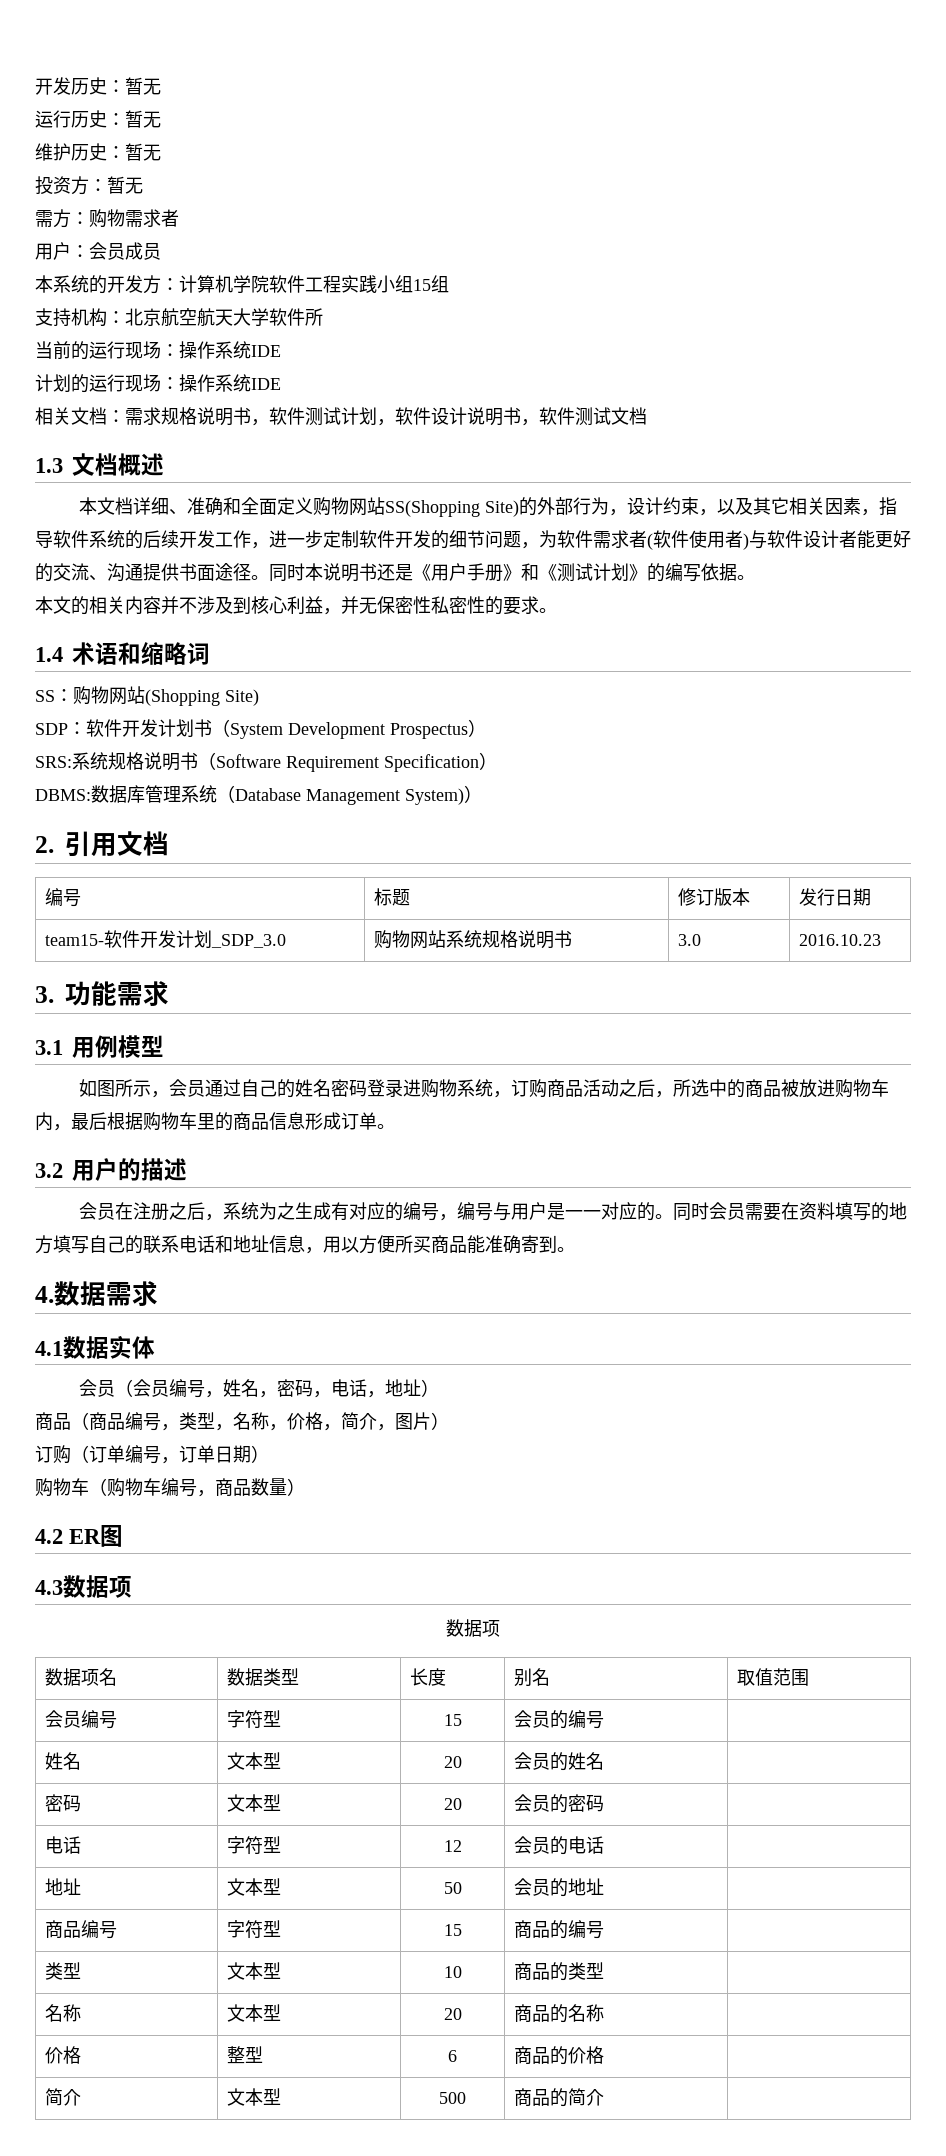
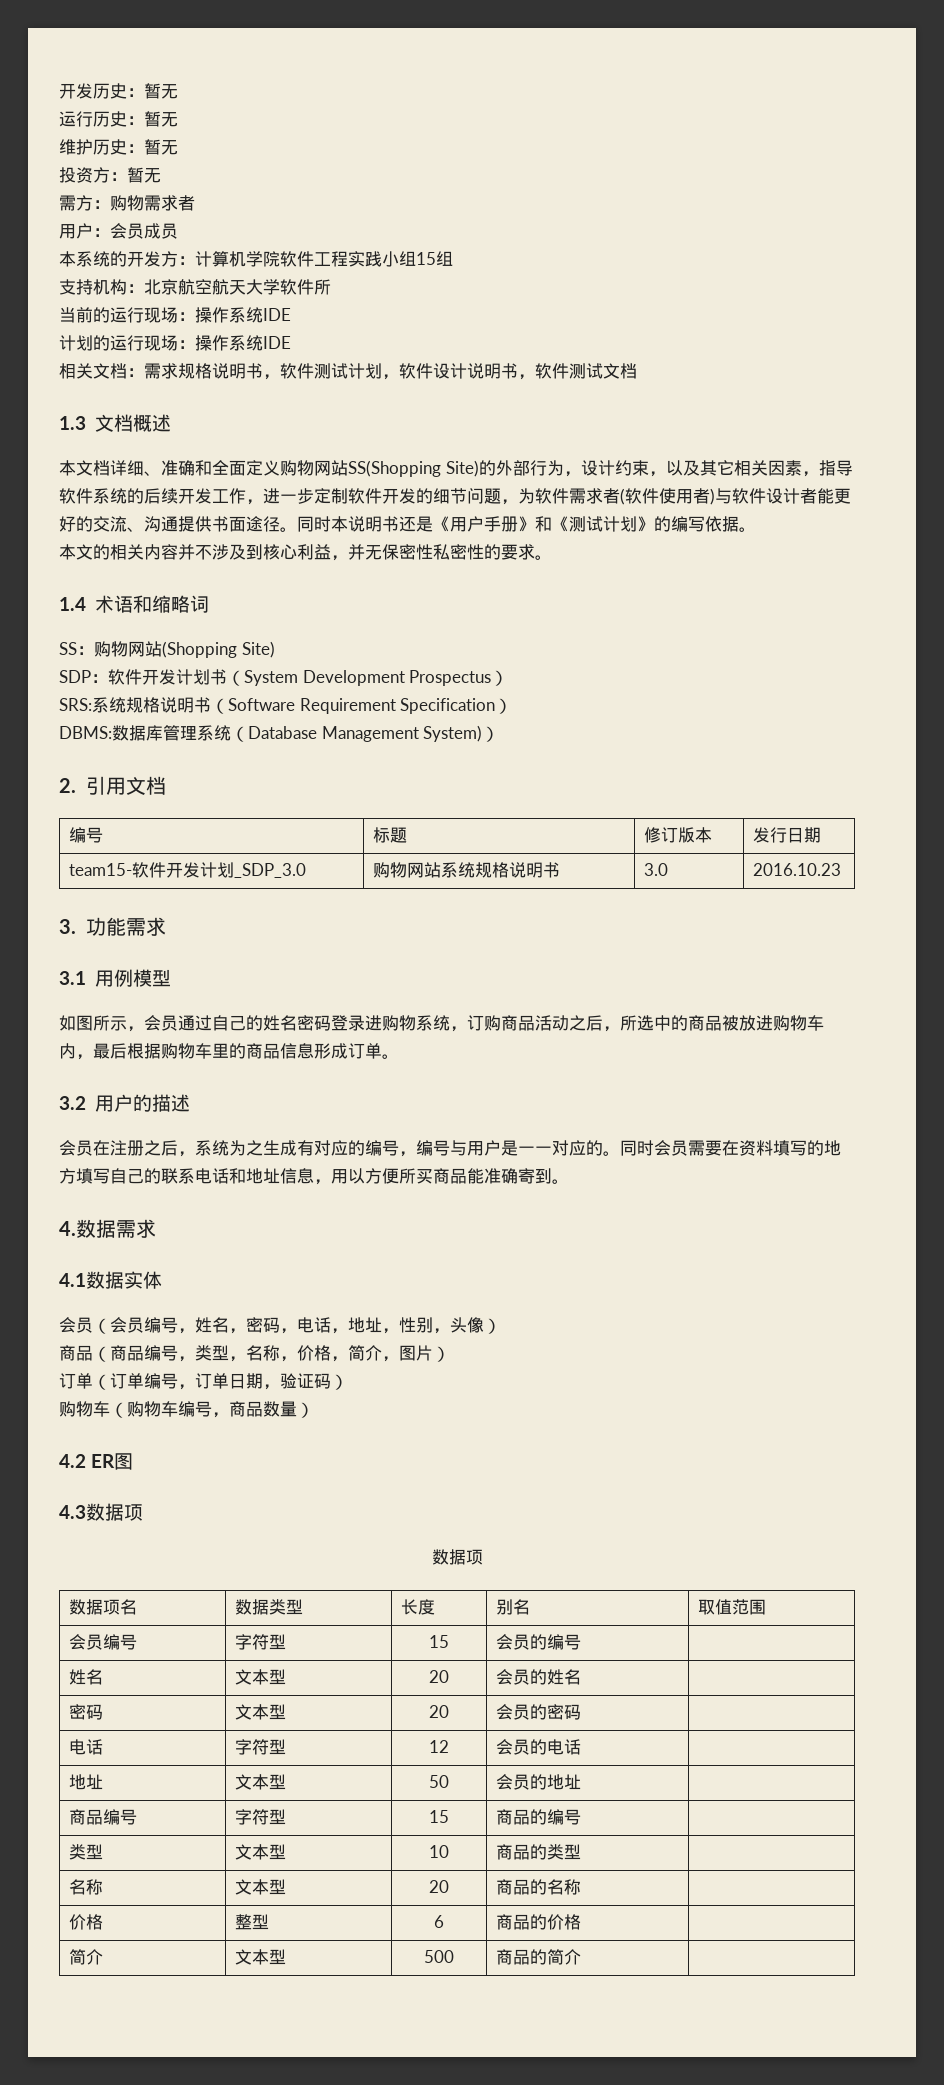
- 会员（会员编号，姓名，密码，电话，地址）
+ 会员（会员编号，姓名，密码，电话，地址，性别，头像）
- 订购（订单编号，订单日期）
+ 订单（订单编号，订单日期，验证码）

